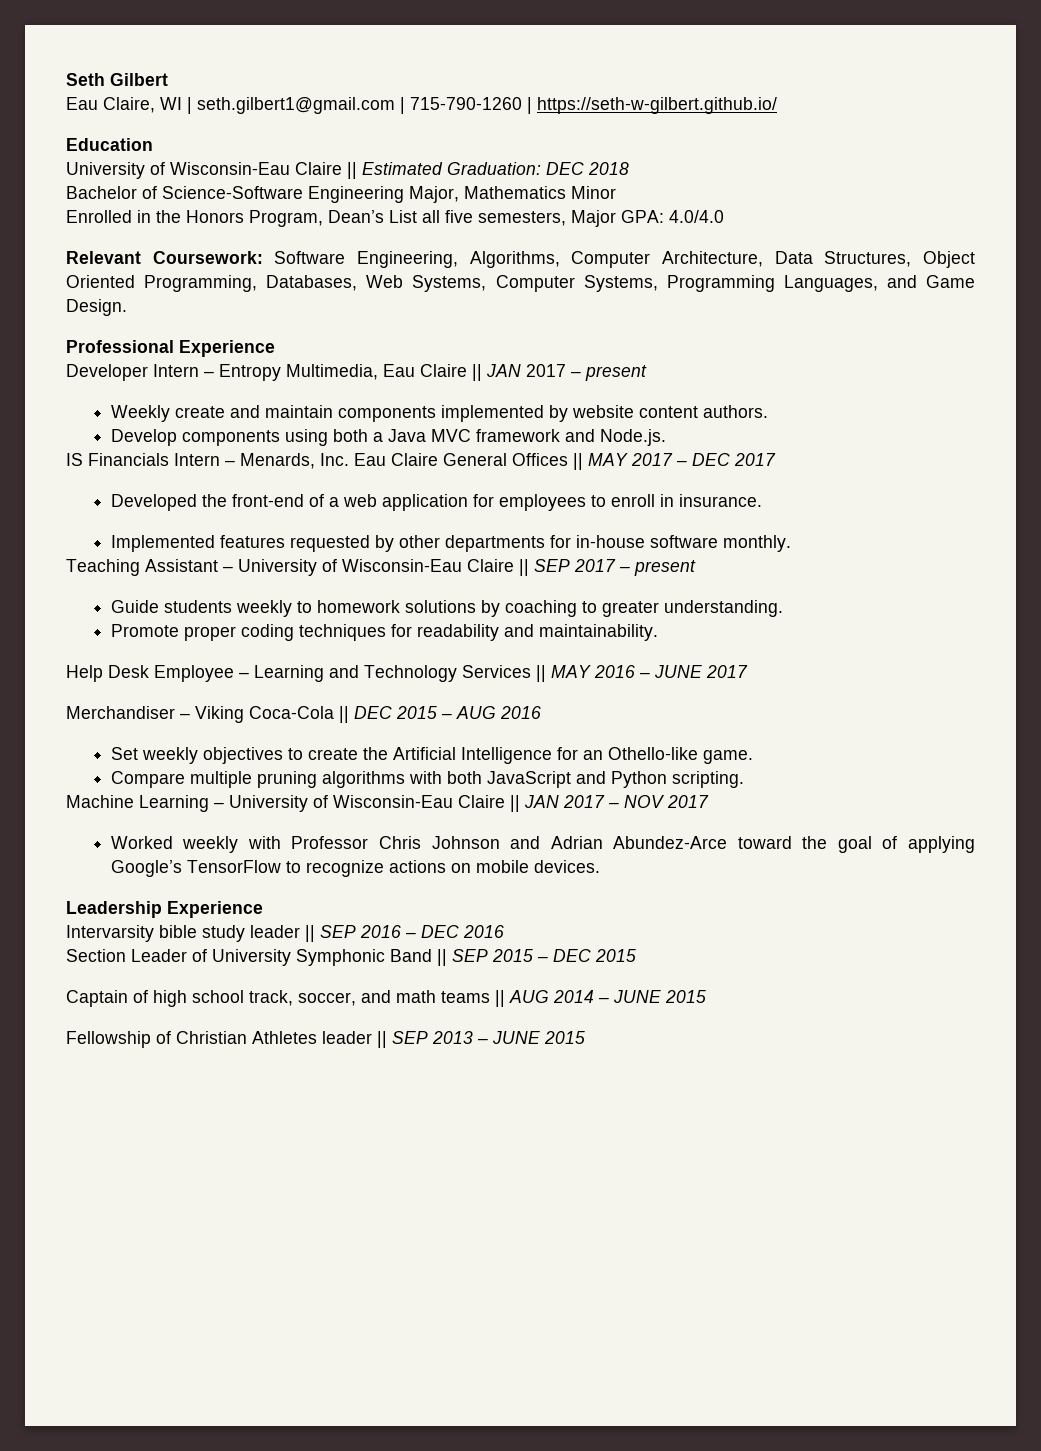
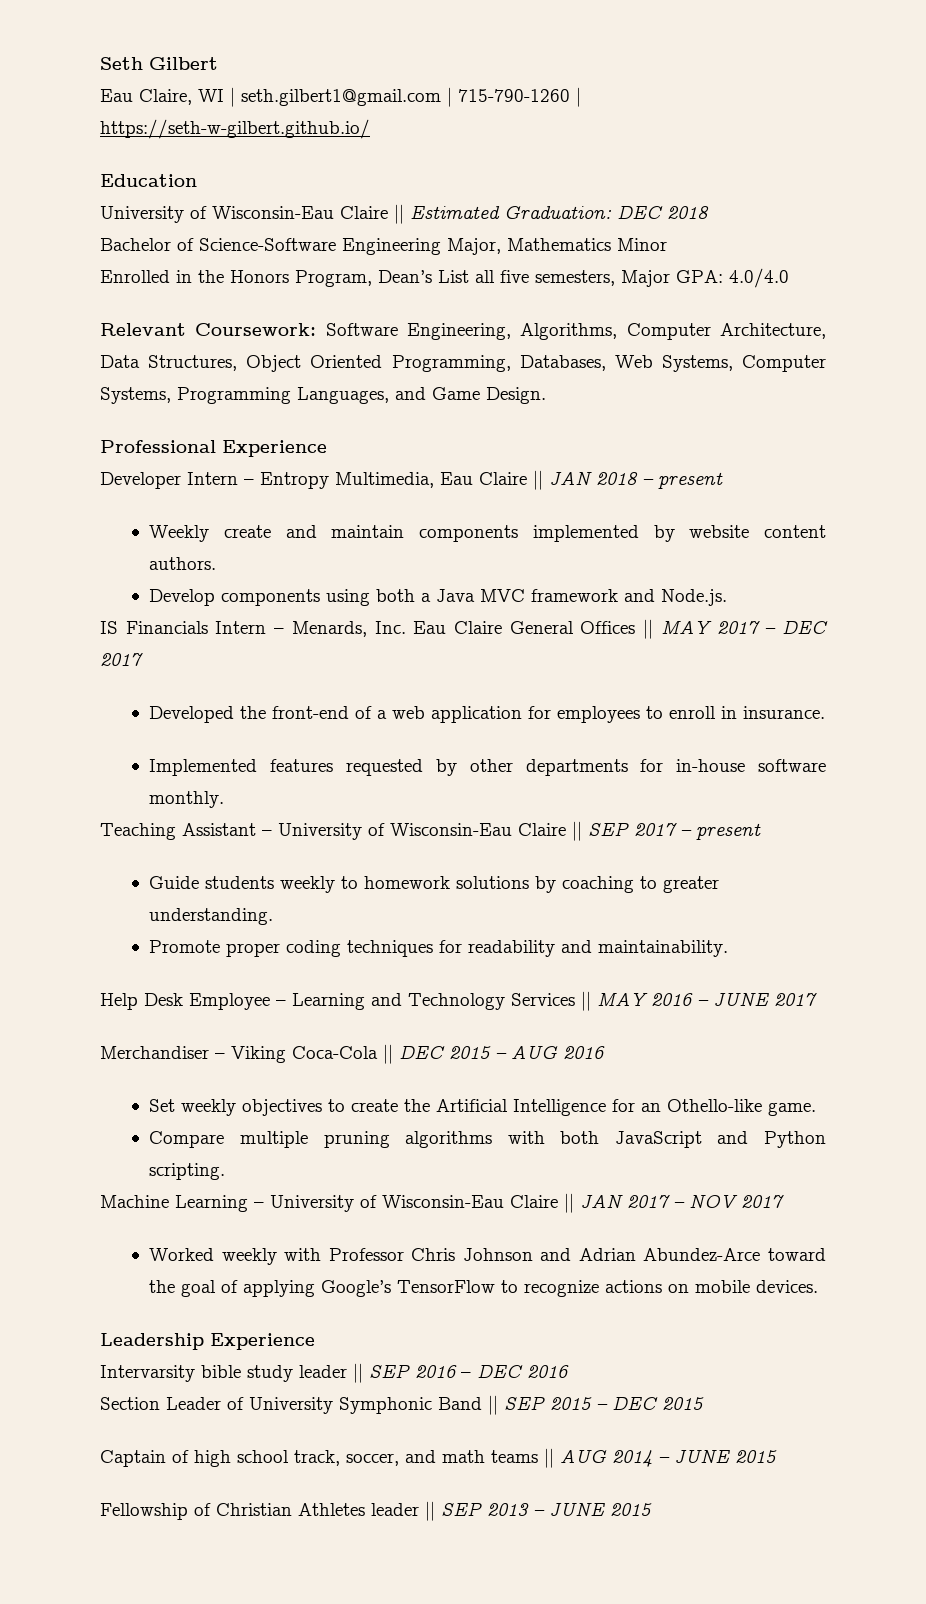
- Developer Intern – Entropy Multimedia, Eau Claire || JAN 2017 – present
+ Developer Intern – Entropy Multimedia, Eau Claire || JAN 2018 – present

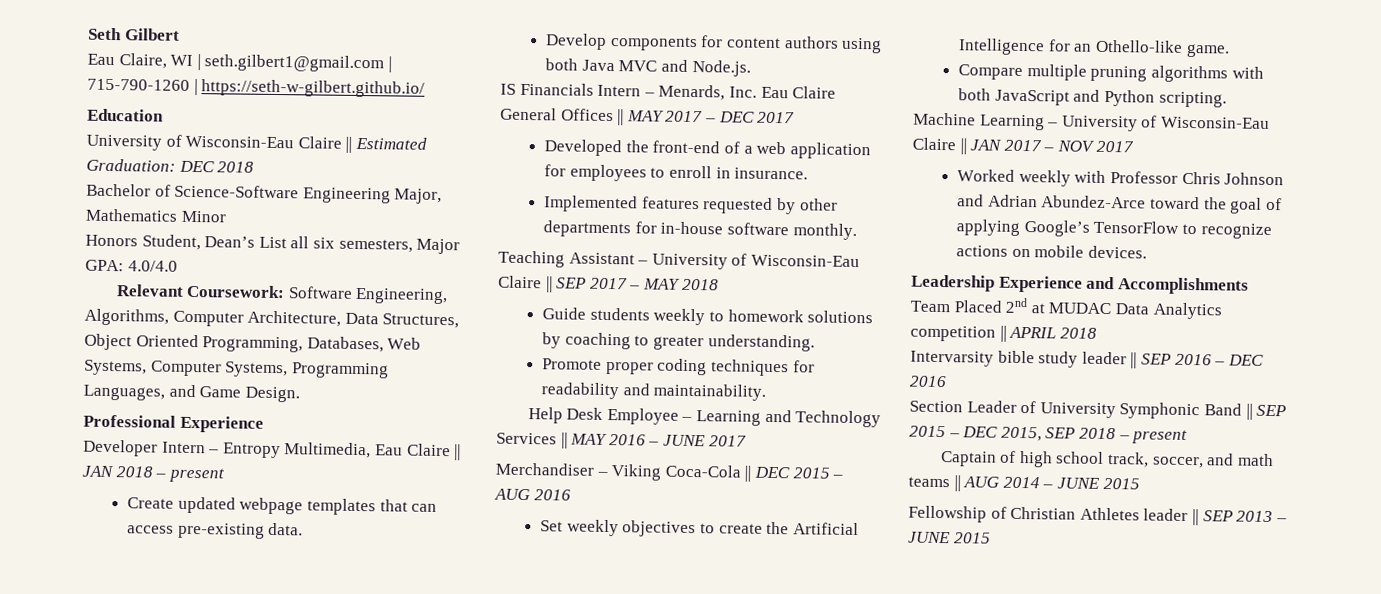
- Enrolled in the Honors Program, Dean’s List all five semesters, Major GPA: 4.0/4.0
+ Honors Student, Dean’s List all six semesters, Major GPA: 4.0/4.0
- Weekly create and maintain components implemented by website content authors.
+ Create updated webpage templates that can access pre-existing data.
- Develop components using both a Java MVC framework and Node.js.
+ Develop components for content authors using both Java MVC and Node.js.
- Teaching Assistant – University of Wisconsin-Eau Claire || SEP 2017 – present
+ Teaching Assistant – University of Wisconsin-Eau Claire || SEP 2017 – MAY 2018
- Leadership Experience
+ Leadership Experience and Accomplishments
+ Team Placed 2nd at MUDAC Data Analytics competition || APRIL 2018
- Section Leader of University Symphonic Band || SEP 2015 – DEC 2015
+ Section Leader of University Symphonic Band || SEP 2015 – DEC 2015, SEP 2018 – present

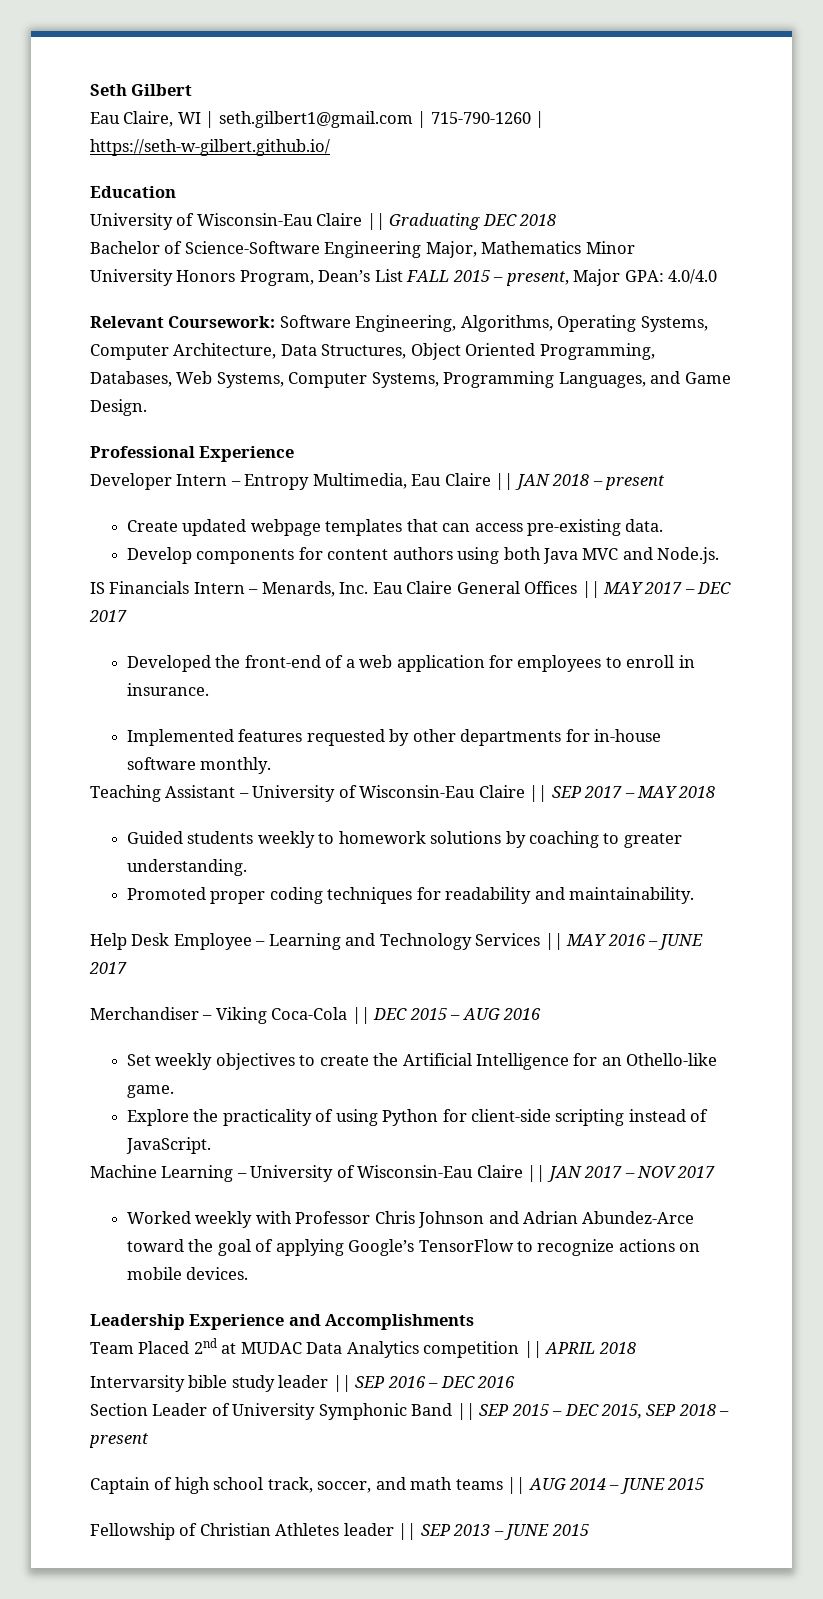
- University of Wisconsin-Eau Claire || Estimated Graduation: DEC 2018
+ University of Wisconsin-Eau Claire || Graduating DEC 2018
- Honors Student, Dean’s List all six semesters, Major GPA: 4.0/4.0
+ University Honors Program, Dean’s List FALL 2015 – present, Major GPA: 4.0/4.0
- Relevant Coursework: Software Engineering, Algorithms, Computer Architecture, Data Structures, Object Oriented Programming, Databases, Web Systems, Computer Systems, Programming Languages, and Game Design.
+ Relevant Coursework: Software Engineering, Algorithms, Operating Systems, Computer Architecture, Data Structures, Object Oriented Programming, Databases, Web Systems, Computer Systems, Programming Languages, and Game Design.
- Guide students weekly to homework solutions by coaching to greater understanding.
+ Guided students weekly to homework solutions by coaching to greater understanding.
- Promote proper coding techniques for readability and maintainability.
+ Promoted proper coding techniques for readability and maintainability.
- Compare multiple pruning algorithms with both JavaScript and Python scripting.
+ Explore the practicality of using Python for client-side scripting instead of JavaScript.

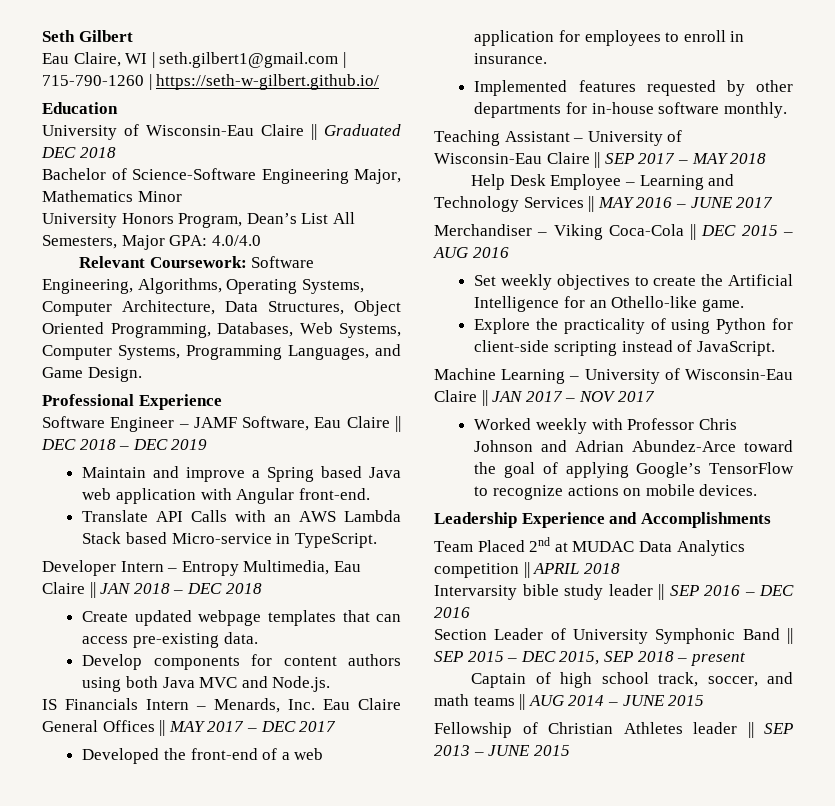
- University of Wisconsin-Eau Claire || Graduating DEC 2018
+ University of Wisconsin-Eau Claire || Graduated DEC 2018
- University Honors Program, Dean’s List FALL 2015 – present, Major GPA: 4.0/4.0
+ University Honors Program, Dean’s List All Semesters, Major GPA: 4.0/4.0
+ Software Engineer – JAMF Software, Eau Claire || DEC 2018 – DEC 2019
+ Maintain and improve a Spring based Java web application with Angular front-end.
+ Translate API Calls with an AWS Lambda Stack based Micro-service in TypeScript.
- Developer Intern – Entropy Multimedia, Eau Claire || JAN 2018 – present
+ Developer Intern – Entropy Multimedia, Eau Claire || JAN 2018 – DEC 2018
- Guided students weekly to homework solutions by coaching to greater understanding.
- Promoted proper coding techniques for readability and maintainability.

